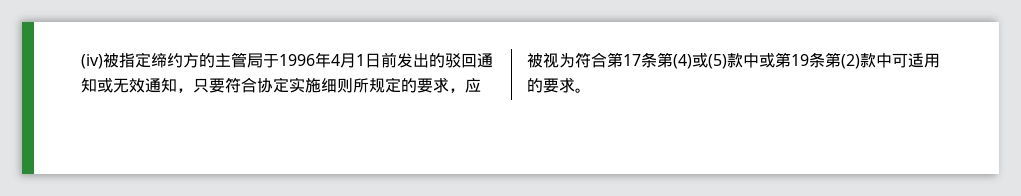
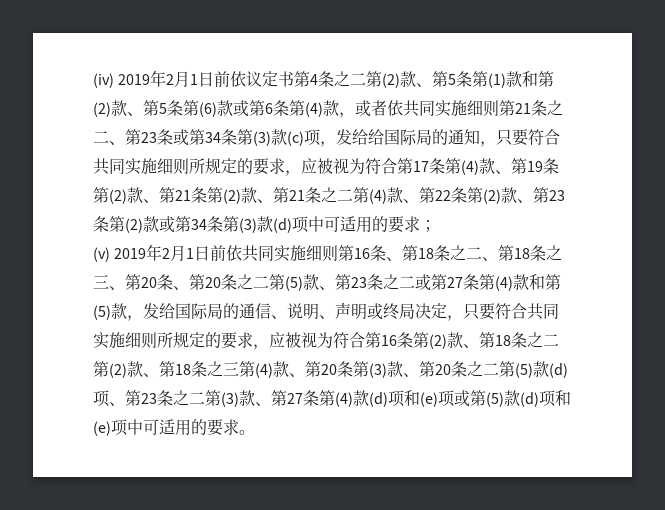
- (iv)被指定缔约方的主管局于1996年4月1日前发出的驳回通知或无效通知，只要符合协定实施细则所规定的要求，应被视为符合第17条第(4)或(5)款中或第19条第(2)款中可适用的要求。
+ (iv) 2019年2月1日前依议定书第4条之二第(2)款、第5条第(1)款和第(2)款、第5条第(6)款或第6条第(4)款，或者依共同实施细则第21条之二、第23条或第34条第(3)款(c)项，发给给国际局的通知，只要符合共同实施细则所规定的要求，应被视为符合第17条第(4)款、第19条第(2)款、第21条第(2)款、第21条之二第(4)款、第22条第(2)款、第23条第(2)款或第34条第(3)款(d)项中可适用的要求；
+ (v) 2019年2月1日前依共同实施细则第16条、第18条之二、第18条之三、第20条、第20条之二第(5)款、第23条之二或第27条第(4)款和第(5)款，发给国际局的通信、说明、声明或终局决定，只要符合共同实施细则所规定的要求，应被视为符合第16条第(2)款、第18条之二第(2)款、第18条之三第(4)款、第20条第(3)款、第20条之二第(5)款(d)项、第23条之二第(3)款、第27条第(4)款(d)项和(e)项或第(5)款(d)项和(e)项中可适用的要求。

